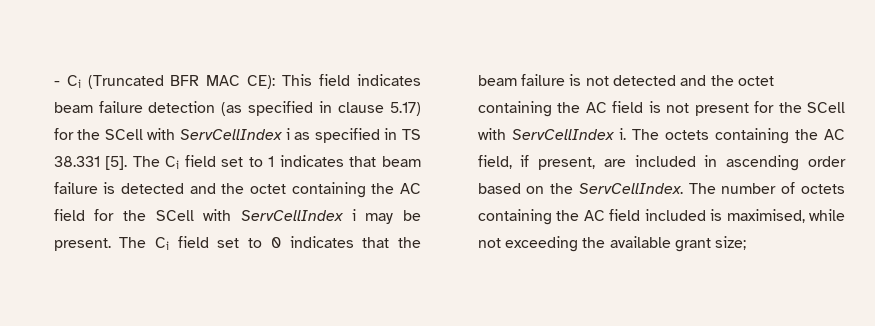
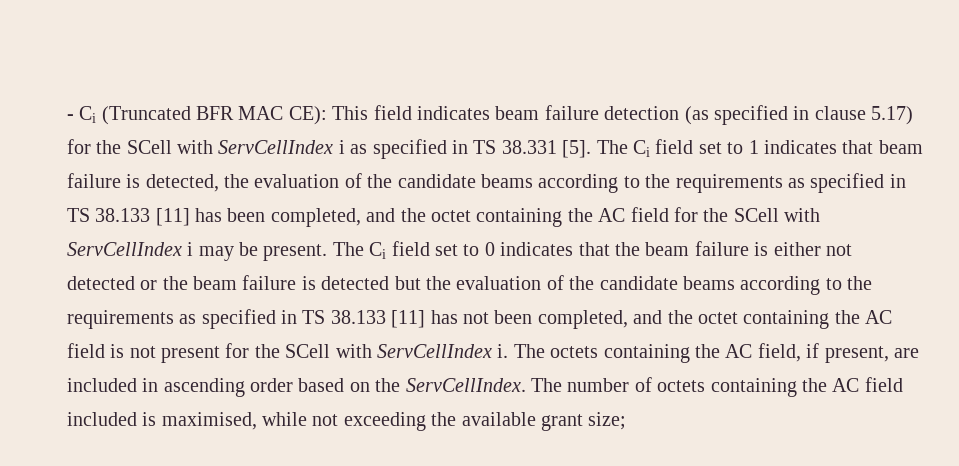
- The Ci field set to 1 indicates that beam failure is detected and the octet containing the AC field for the SCell with ServCellIndex i may be present.
+ The Ci field set to 1 indicates that beam failure is detected, the evaluation of the candidate beams according to the requirements as specified in TS 38.133 [11] has been completed, and the octet containing the AC field for the SCell with ServCellIndex i may be present.
- The Ci field set to 0 indicates that the beam failure is not detected and the octet containing the AC field is not present for the SCell with ServCellIndex i.
+ The Ci field set to 0 indicates that the beam failure is either not detected or the beam failure is detected but the evaluation of the candidate beams according to the requirements as specified in TS 38.133 [11] has not been completed, and the octet containing the AC field is not present for the SCell with ServCellIndex i.

